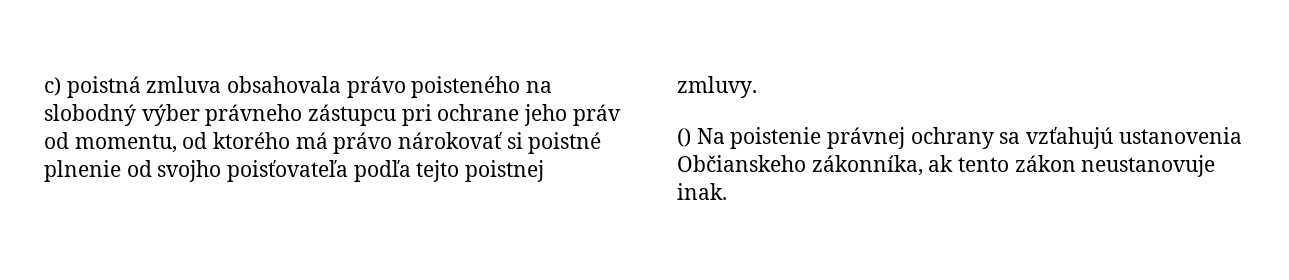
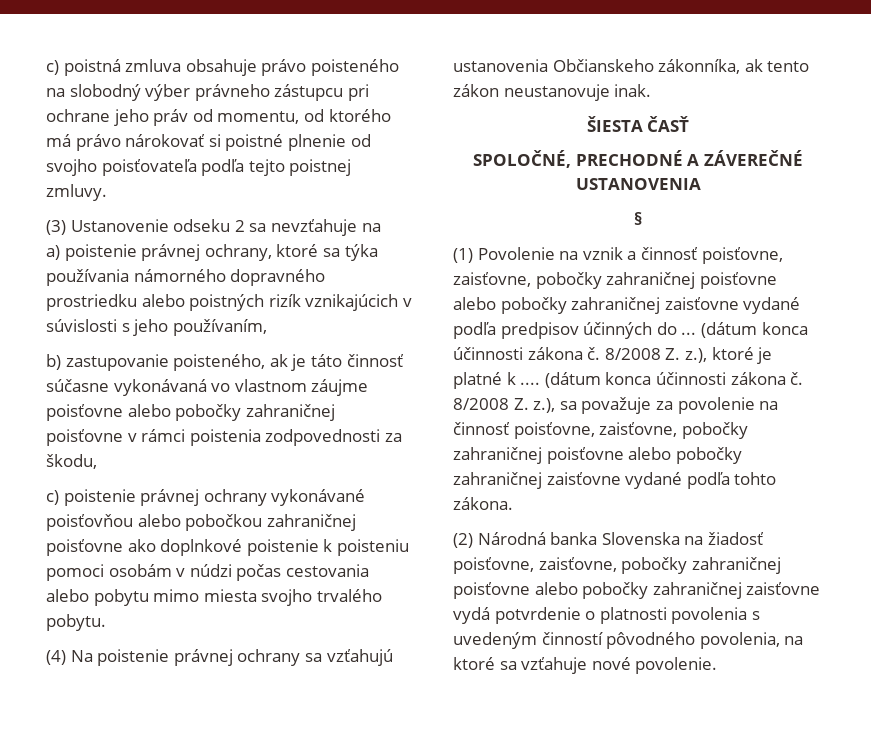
- c) poistná zmluva obsahovala právo poisteného na slobodný výber právneho zástupcu pri ochrane jeho práv od momentu, od ktorého má právo nárokovať si poistné plnenie od svojho poisťovateľa podľa tejto poistnej zmluvy.
+ c) poistná zmluva obsahuje právo poisteného na slobodný výber právneho zástupcu pri ochrane jeho práv od momentu, od ktorého má právo nárokovať si poistné plnenie od svojho poisťovateľa podľa tejto poistnej zmluvy.
- () Na poistenie právnej ochrany sa vzťahujú ustanovenia Občianskeho zákonníka, ak tento zákon neustanovuje inak.
+ (3) Ustanovenie odseku 2 sa nevzťahuje na
+ a) poistenie právnej ochrany, ktoré sa týka používania námorného dopravného prostriedku alebo poistných rizík vznikajúcich v súvislosti s jeho používaním,
+ b) zastupovanie poisteného, ak je táto činnosť súčasne vykonávaná vo vlastnom záujme poisťovne alebo pobočky zahraničnej poisťovne v rámci poistenia zodpovednosti za škodu,
+ c) poistenie právnej ochrany vykonávané poisťovňou alebo pobočkou zahraničnej poisťovne ako doplnkové poistenie k poisteniu pomoci osobám v núdzi počas cestovania alebo pobytu mimo miesta svojho trvalého pobytu.
+ (4) Na poistenie právnej ochrany sa vzťahujú ustanovenia Občianskeho zákonníka, ak tento zákon neustanovuje inak.
+ ŠIESTA ČASŤ
+ SPOLOČNÉ, PRECHODNÉ A ZÁVEREČNÉ USTANOVENIA
+ §
+ (1) Povolenie na vznik a činnosť poisťovne, zaisťovne, pobočky zahraničnej poisťovne alebo pobočky zahraničnej zaisťovne vydané podľa predpisov účinných do ... (dátum konca účinnosti zákona č. 8/2008 Z. z.), ktoré je platné k .... (dátum konca účinnosti zákona č. 8/2008 Z. z.), sa považuje za povolenie na činnosť poisťovne, zaisťovne, pobočky zahraničnej poisťovne alebo pobočky zahraničnej zaisťovne vydané podľa tohto zákona.
+ (2) Národná banka Slovenska na žiadosť poisťovne, zaisťovne, pobočky zahraničnej poisťovne alebo pobočky zahraničnej zaisťovne vydá potvrdenie o platnosti povolenia s uvedeným činností pôvodného povolenia, na ktoré sa vzťahuje nové povolenie.

